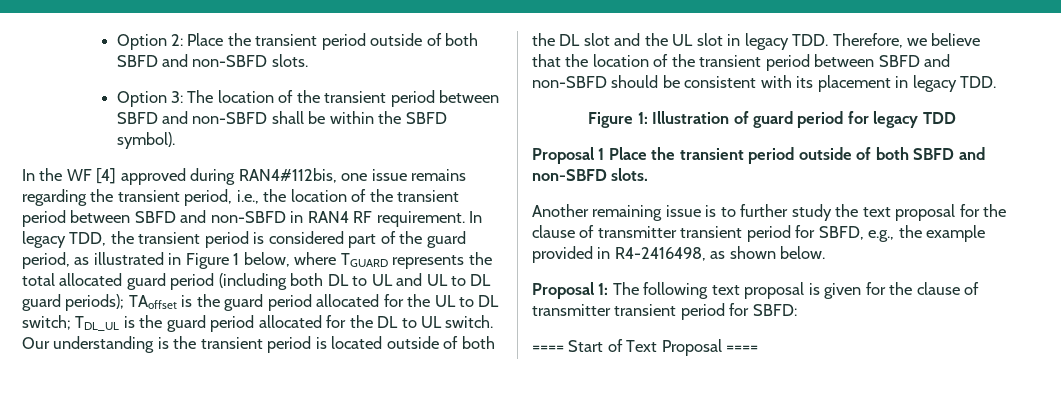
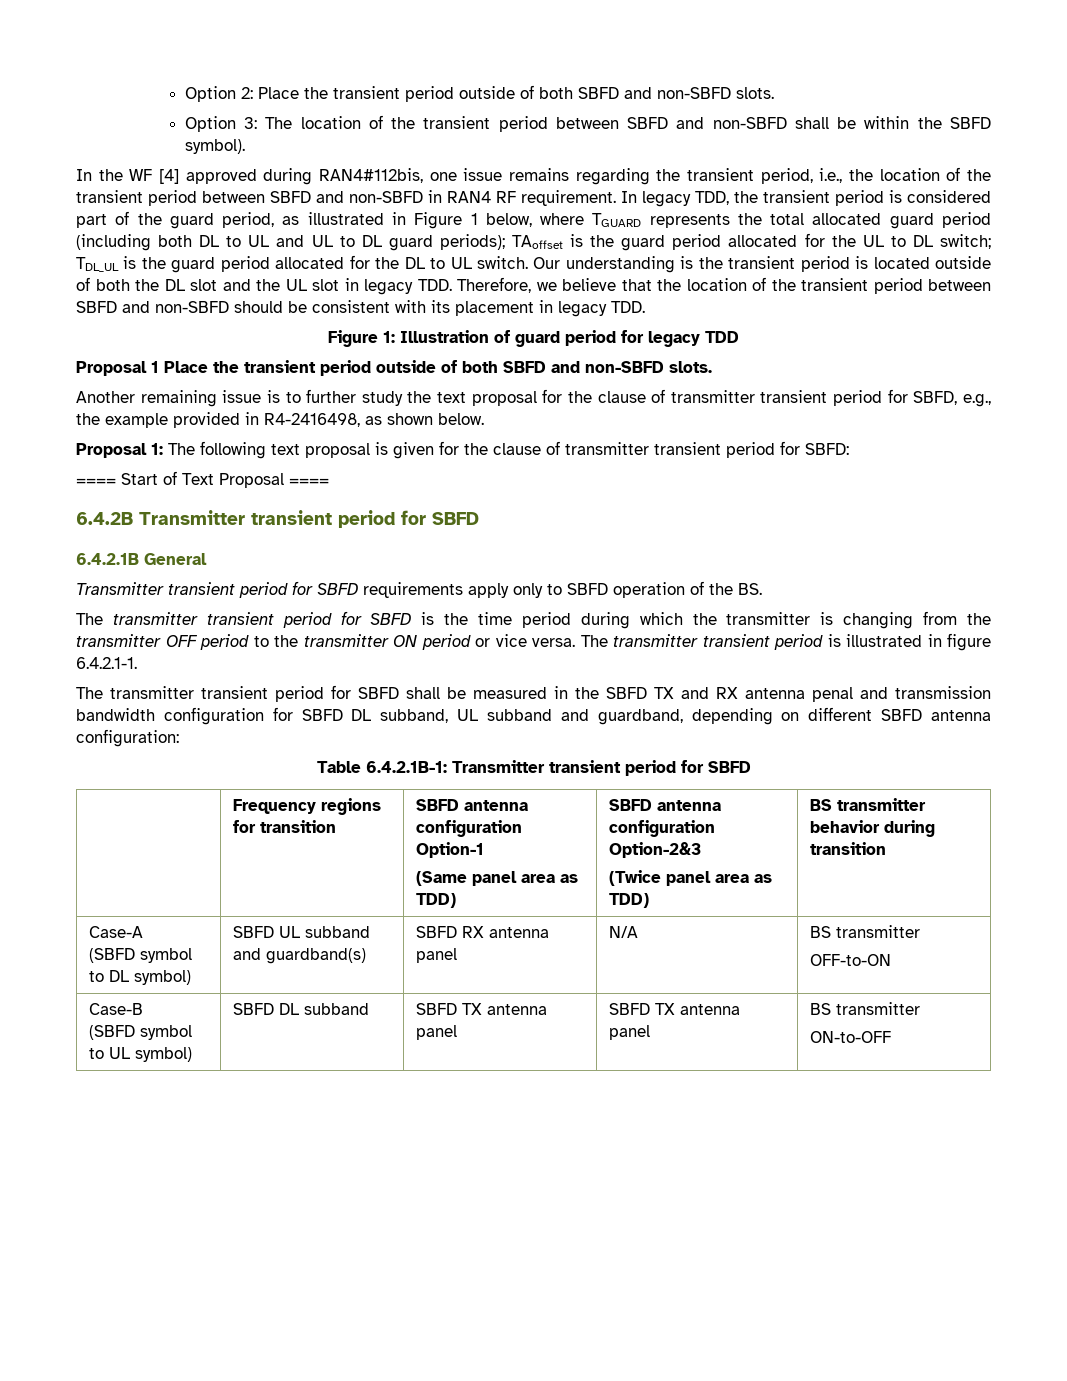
+ 6.4.2B Transmitter transient period for SBFD
+ 6.4.2.1B General
+ Transmitter transient period for SBFD requirements apply only to SBFD operation of the BS.
+ The transmitter transient period for SBFD is the time period during which the transmitter is changing from the transmitter OFF period to the transmitter ON period or vice versa. The transmitter transient period is illustrated in figure 6.4.2.1-1.
+ The transmitter transient period for SBFD shall be measured in the SBFD TX and RX antenna penal and transmission bandwidth configuration for SBFD DL subband, UL subband and guardband, depending on different SBFD antenna configuration:
+ Table 6.4.2.1B-1: Transmitter transient period for SBFD
+ | Frequency regions for transition | SBFD antenna configuration Option-1
+ (Same panel area as TDD) | SBFD antenna configuration Option-2&3
+ (Twice panel area as TDD) | BS transmitter behavior during transition
+ Case-A
+ (SBFD symbol to DL symbol) | SBFD UL subband and guardband(s) | SBFD RX antenna panel | N/A | BS transmitter
+ OFF-to-ON
+ Case-B
+ (SBFD symbol to UL symbol) | SBFD DL subband | SBFD TX antenna panel | SBFD TX antenna panel | BS transmitter
+ ON-to-OFF

